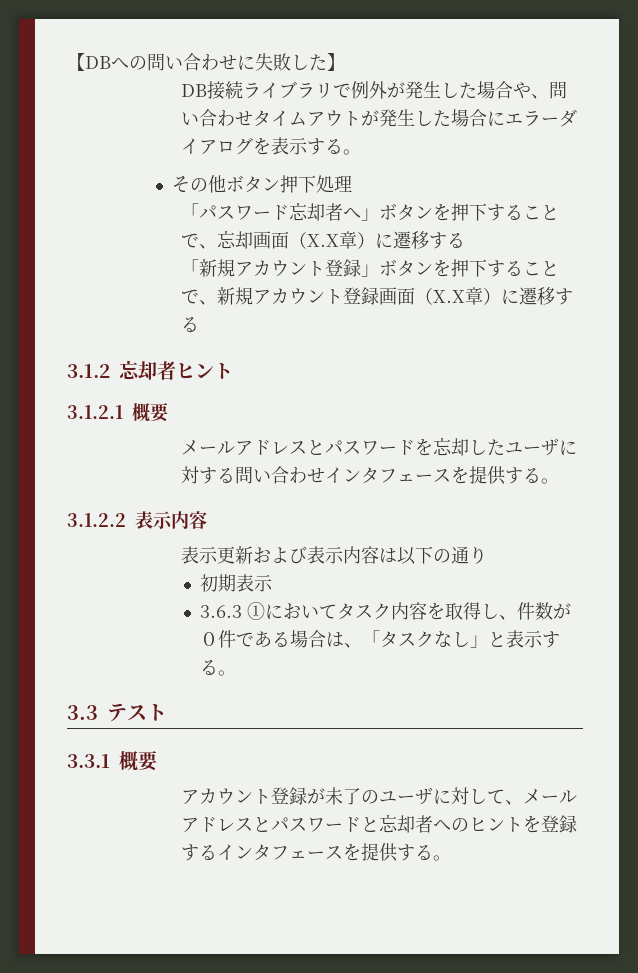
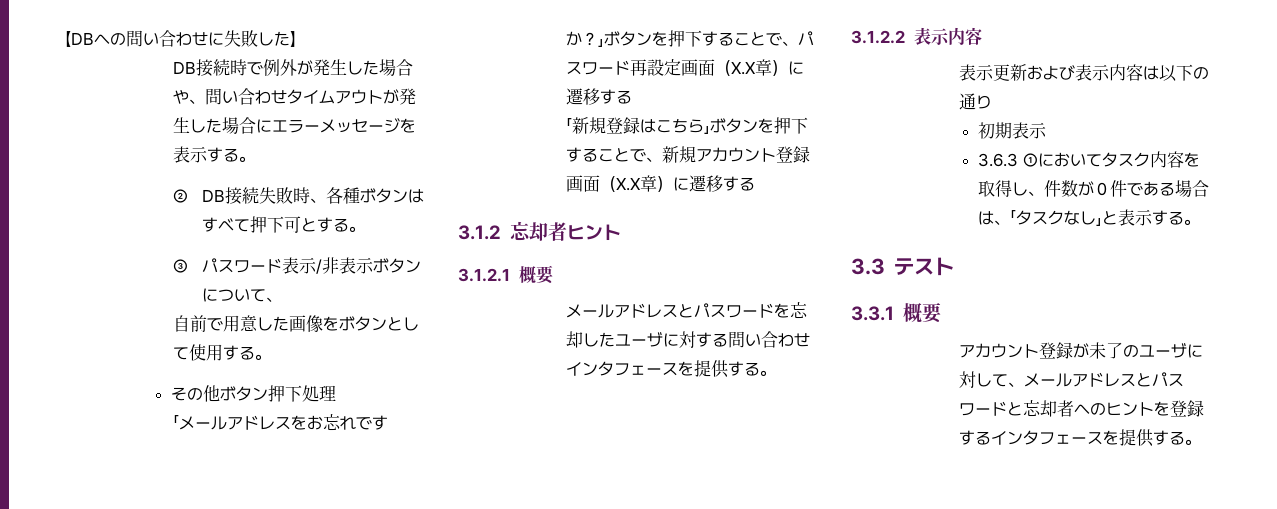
- DB接続ライブラリで例外が発生した場合や、問い合わせタイムアウトが発生した場合にエラーダイアログを表示する。
+ DB接続時で例外が発生した場合や、問い合わせタイムアウトが発生した場合にエラーメッセージを表示する。
+ ② DB接続失敗時、各種ボタンはすべて押下可とする。
+ ③パスワード表示/非表示ボタンについて、
+ 自前で用意した画像をボタンとして使用する。
- 「パスワード忘却者へ」ボタンを押下することで、忘却画面（X.X章）に遷移する
+ 「メールアドレスをお忘れですか？」ボタンを押下することで、パスワード再設定画面（X.X章）に遷移する
- 「新規アカウント登録」ボタンを押下することで、新規アカウント登録画面（X.X章）に遷移する
+ 「新規登録はこちら」ボタンを押下することで、新規アカウント登録画面（X.X章）に遷移する

